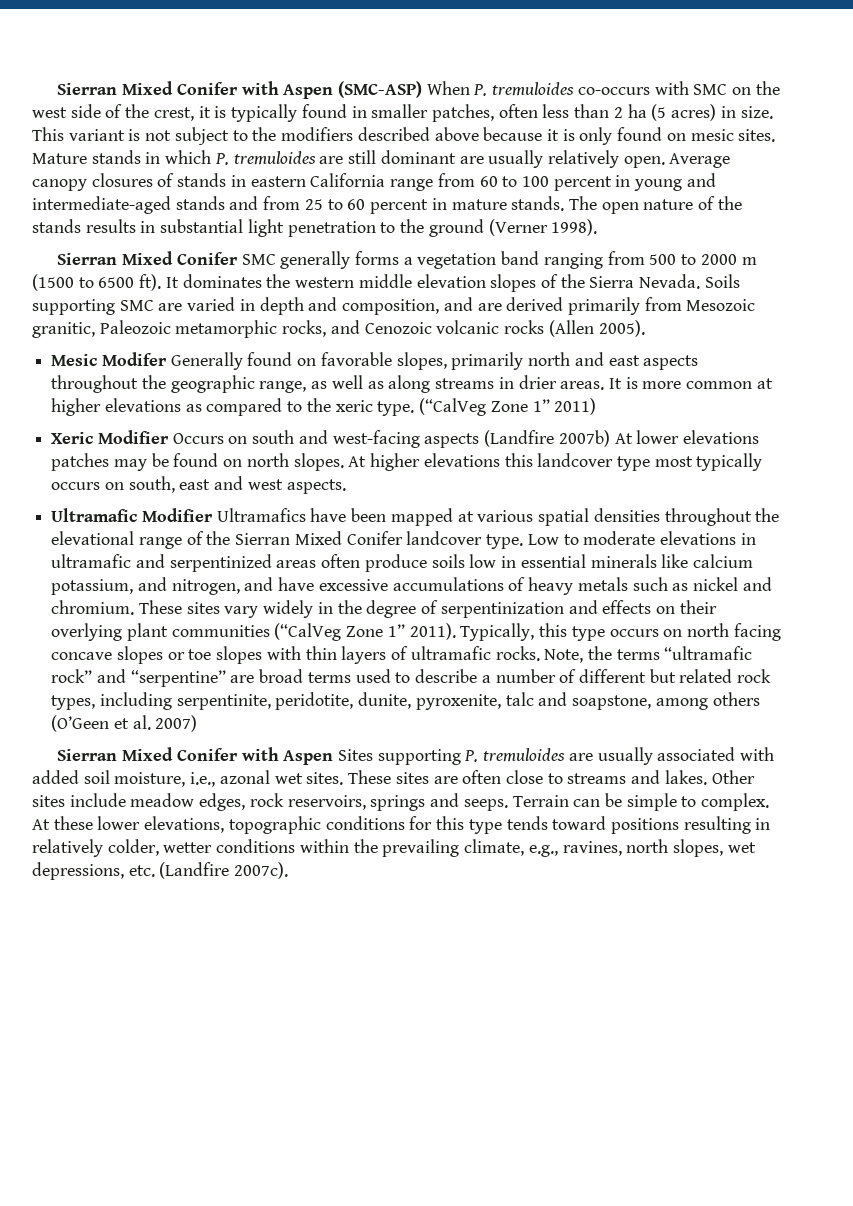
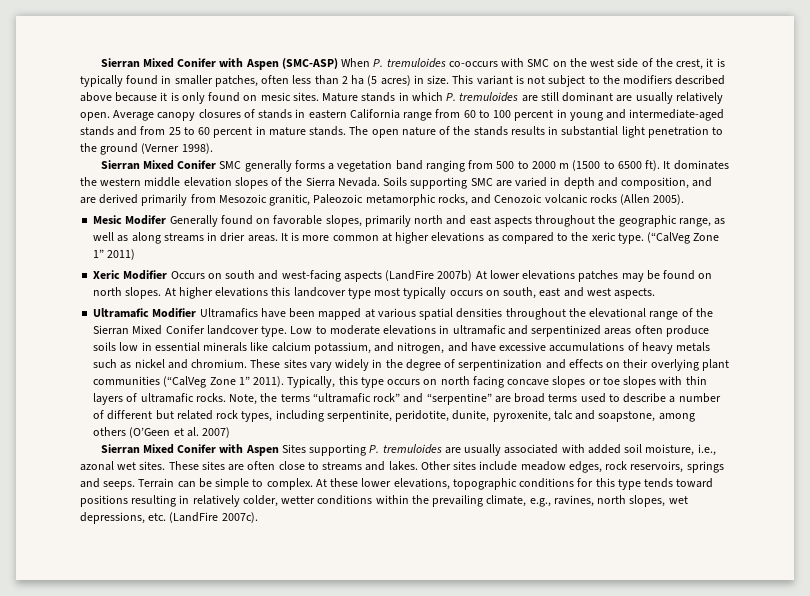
- Xeric Modifier Occurs on south and west-facing aspects (Landfire 2007b) At lower elevations patches may be found on north slopes.
+ Xeric Modifier Occurs on south and west-facing aspects (LandFire 2007b) At lower elevations patches may be found on north slopes.
- At these lower elevations, topographic conditions for this type tends toward positions resulting in relatively colder, wetter conditions within the prevailing climate, e.g., ravines, north slopes, wet depressions, etc. (Landfire 2007c).
+ At these lower elevations, topographic conditions for this type tends toward positions resulting in relatively colder, wetter conditions within the prevailing climate, e.g., ravines, north slopes, wet depressions, etc. (LandFire 2007c).

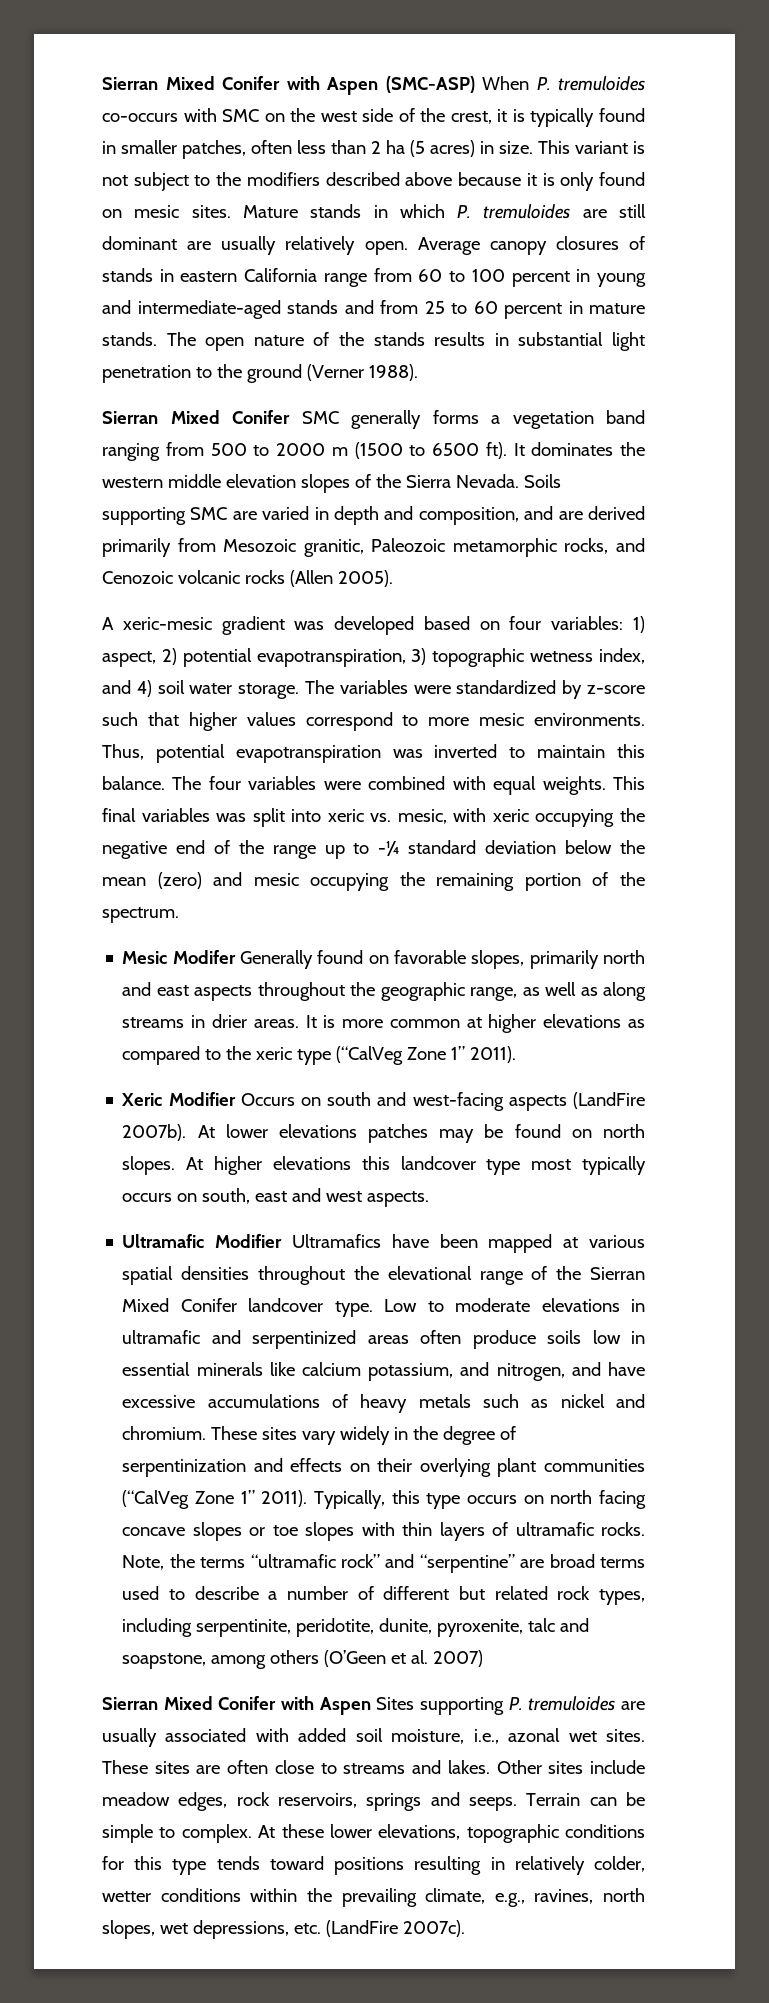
- The open nature of the stands results in substantial light penetration to the ground (Verner 1998).
+ The open nature of the stands results in substantial light penetration to the ground (Verner 1988).
+ A xeric-mesic gradient was developed based on four variables: 1) aspect, 2) potential evapotranspiration, 3) topographic wetness index, and 4) soil water storage. The variables were standardized by z-score such that higher values correspond to more mesic environments. Thus, potential evapotranspiration was inverted to maintain this balance. The four variables were combined with equal weights. This final variables was split into xeric vs. mesic, with xeric occupying the negative end of the range up to -¼ standard deviation below the mean (zero) and mesic occupying the remaining portion of the spectrum.
- It is more common at higher elevations as compared to the xeric type. (“CalVeg Zone 1” 2011)
+ It is more common at higher elevations as compared to the xeric type (“CalVeg Zone 1” 2011).
- Xeric Modifier Occurs on south and west-facing aspects (LandFire 2007b) At lower elevations patches may be found on north slopes.
+ Xeric Modifier Occurs on south and west-facing aspects (LandFire 2007b). At lower elevations patches may be found on north slopes.

